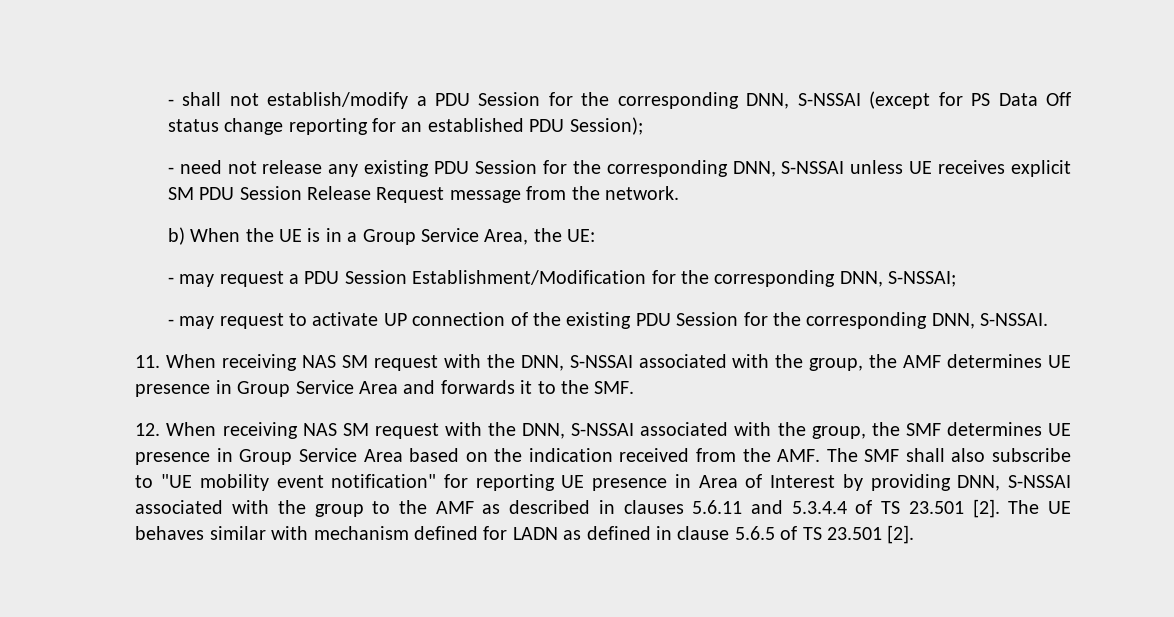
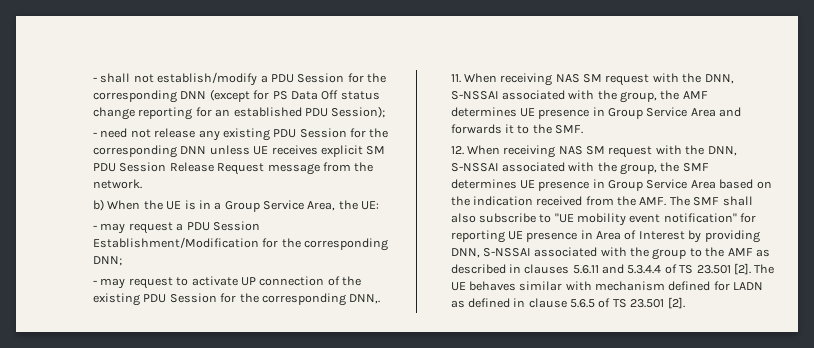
- - shall not establish/modify a PDU Session for the corresponding DNN, S-NSSAI (except for PS Data Off status change reporting for an established PDU Session);
+ - shall not establish/modify a PDU Session for the corresponding DNN (except for PS Data Off status change reporting for an established PDU Session);
- - need not release any existing PDU Session for the corresponding DNN, S-NSSAI unless UE receives explicit SM PDU Session Release Request message from the network.
+ - need not release any existing PDU Session for the corresponding DNN unless UE receives explicit SM PDU Session Release Request message from the network.
- - may request a PDU Session Establishment/Modification for the corresponding DNN, S-NSSAI;
+ - may request a PDU Session Establishment/Modification for the corresponding DNN;
- - may request to activate UP connection of the existing PDU Session for the corresponding DNN, S-NSSAI.
+ - may request to activate UP connection of the existing PDU Session for the corresponding DNN,.

